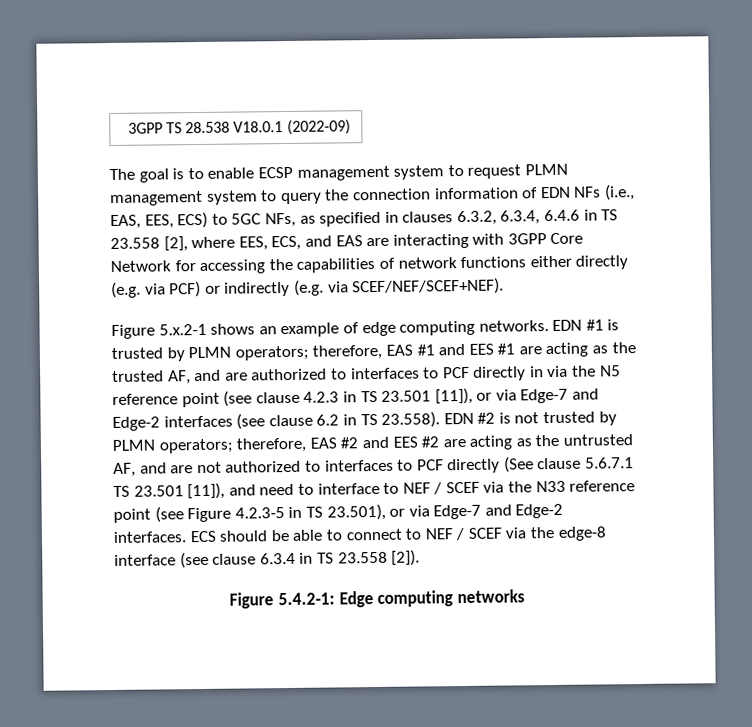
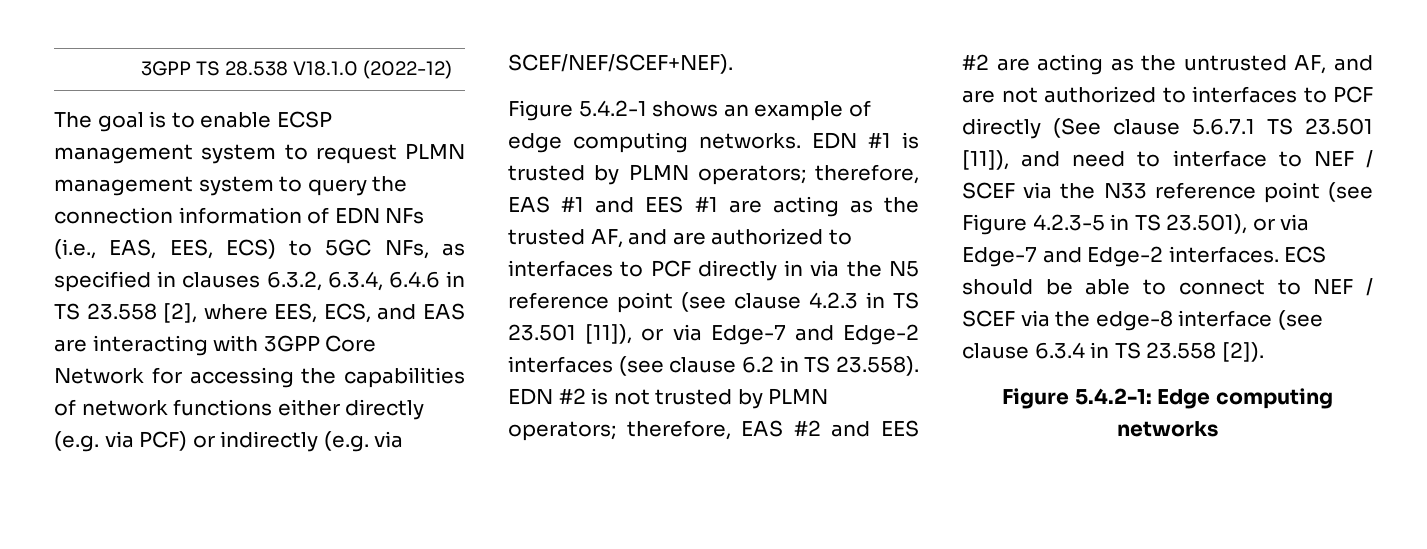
- 3GPP TS 28.538 V18.0.1 (2022-09)
+ 3GPP TS 28.538 V18.1.0 (2022-12)
- Figure 5.x.2-1 shows an example of edge computing networks.
+ Figure 5.4.2-1 shows an example of edge computing networks.

